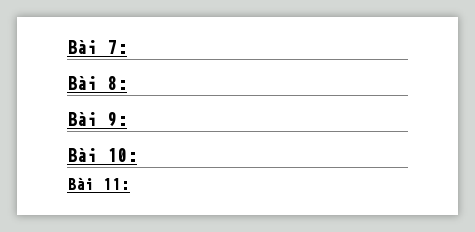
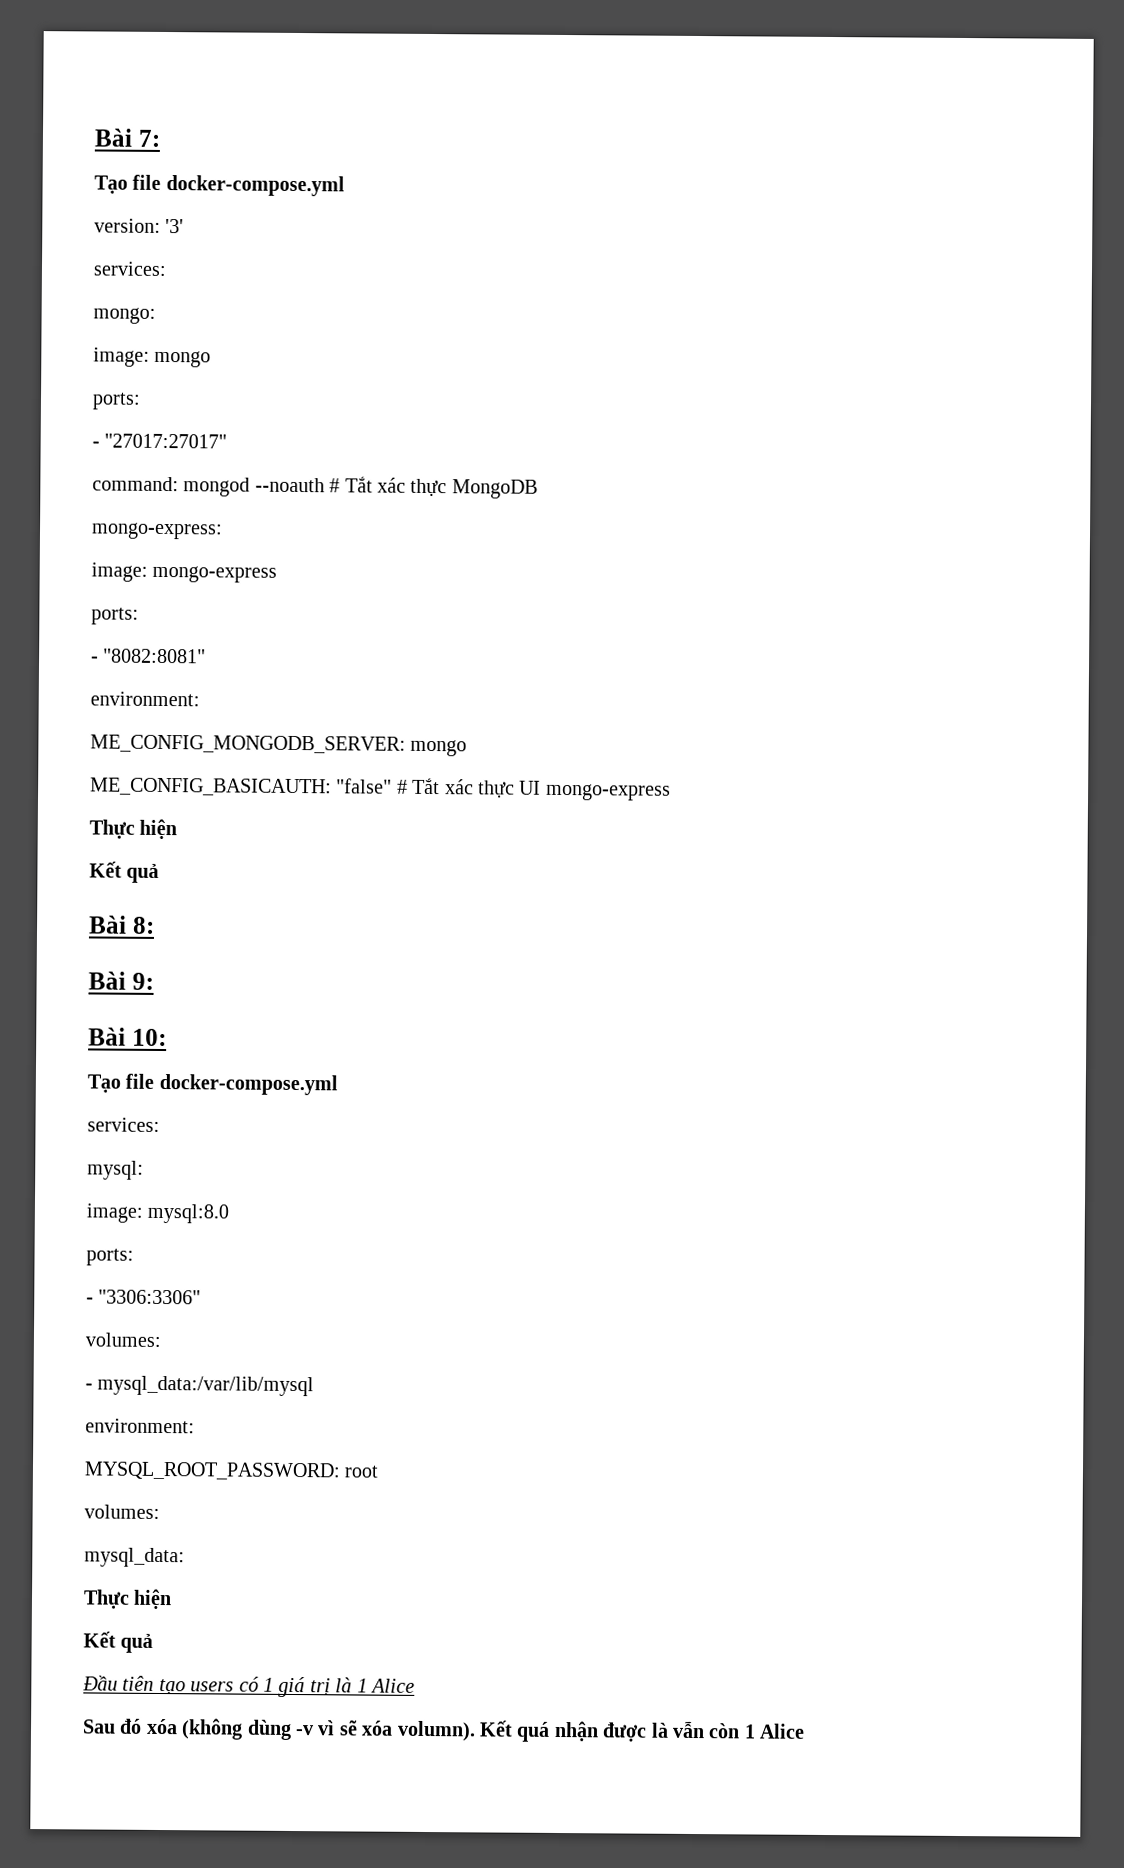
  Bài 7:
+ Tạo file docker-compose.yml
+ version: '3'
+ services:
+ mongo:
+ image: mongo
+ ports:
+ - "27017:27017"
+ command: mongod --noauth # Tắt xác thực MongoDB
+ mongo-express:
+ image: mongo-express
+ ports:
+ - "8082:8081"
+ environment:
+ ME_CONFIG_MONGODB_SERVER: mongo
+ ME_CONFIG_BASICAUTH: "false" # Tắt xác thực UI mongo-express
+ Thực hiện
+ Kết quả
  Bài 10:
- Bài 11:
+ Tạo file docker-compose.yml
+ services:
+ mysql:
+ image: mysql:8.0
+ ports:
+ - "3306:3306"
+ volumes:
+ - mysql_data:/var/lib/mysql
+ environment:
+ MYSQL_ROOT_PASSWORD: root
+ volumes:
+ mysql_data:
+ Thực hiện
+ Kết quả
+ Đầu tiên tạo users có 1 giá trị là 1 Alice
+ Sau đó xóa (không dùng -v vì sẽ xóa volumn). Kết quá nhận được là vẫn còn 1 Alice

